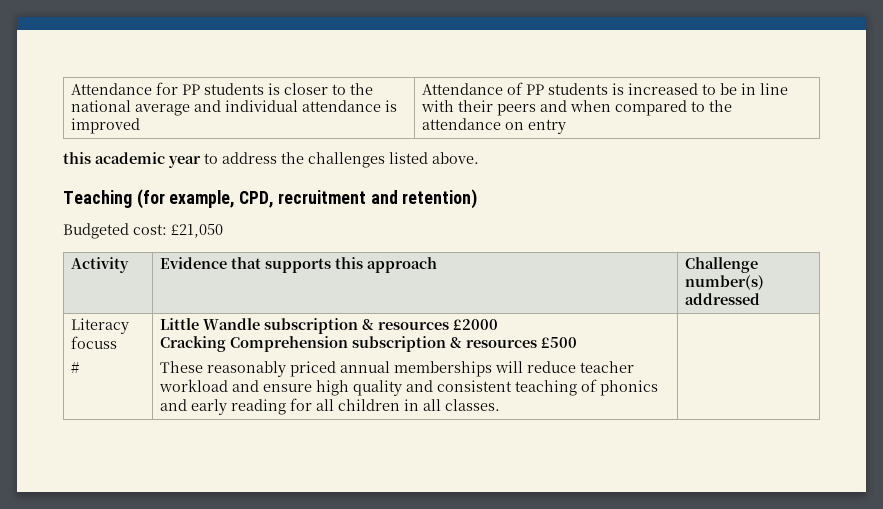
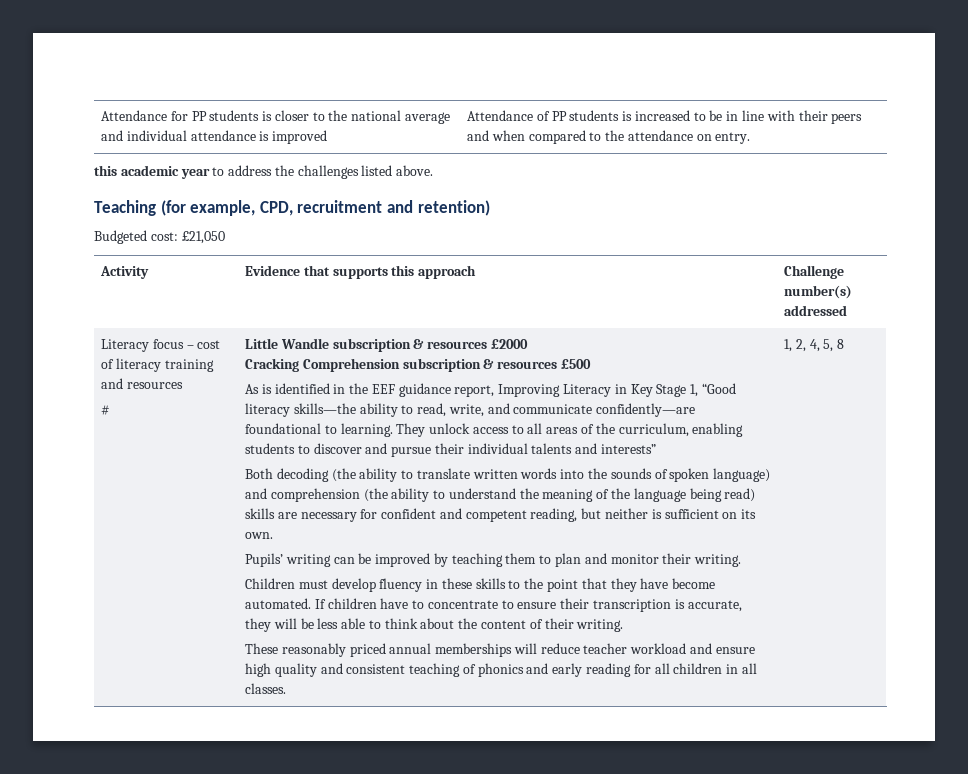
- Attendance for PP students is closer to the national average and individual attendance is improved | Attendance of PP students is increased to be in line with their peers and when compared to the attendance on entry
+ Attendance for PP students is closer to the national average and individual attendance is improved | Attendance of PP students is increased to be in line with their peers and when compared to the attendance on entry.
- Literacy focuss
+ Literacy focus – cost of literacy training and resources
+ As is identified in the EEF guidance report, Improving Literacy in Key Stage 1, “Good literacy skills—the ability to read, write, and communicate confidently—are foundational to learning. They unlock access to all areas of the curriculum, enabling students to discover and pursue their individual talents and interests”
+ Both decoding (the ability to translate written words into the sounds of spoken language) and comprehension (the ability to understand the meaning of the language being read) skills are necessary for confident and competent reading, but neither is sufficient on its own.
+ Pupils’ writing can be improved by teaching them to plan and monitor their writing.
+ Children must develop fluency in these skills to the point that they have become automated. If children have to concentrate to ensure their transcription is accurate, they will be less able to think about the content of their writing.
+ 1, 2, 4, 5, 8

